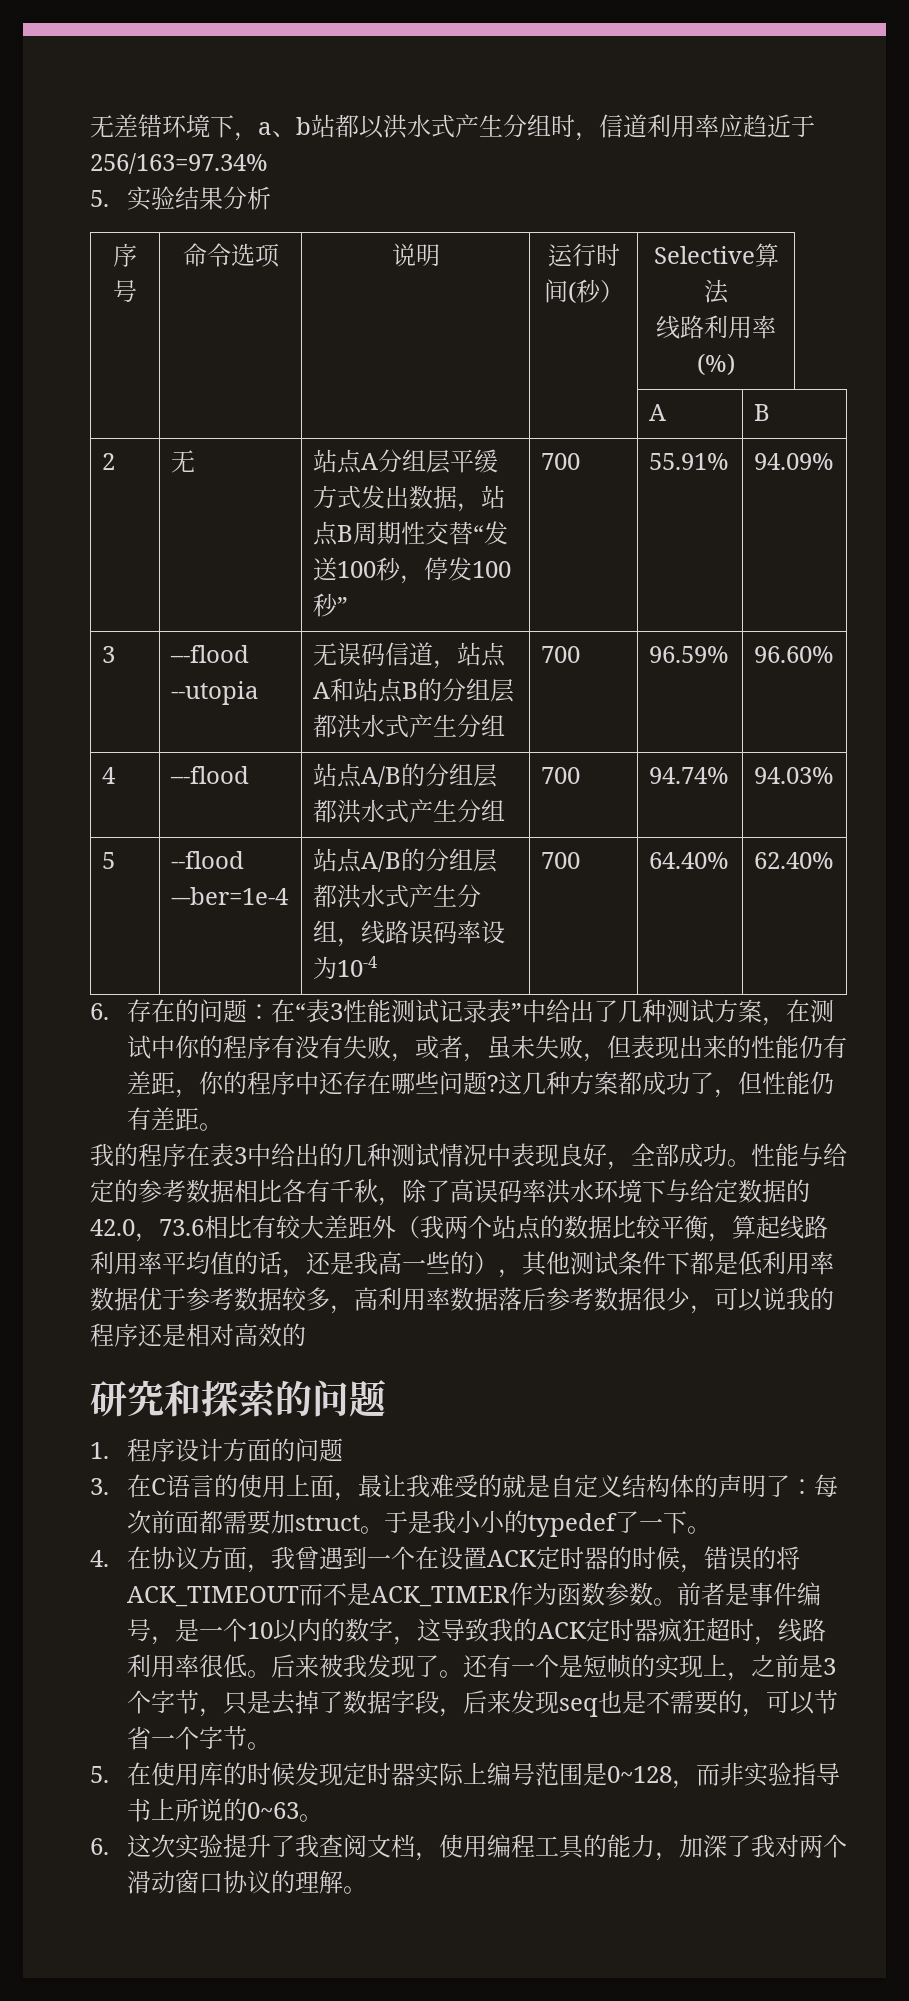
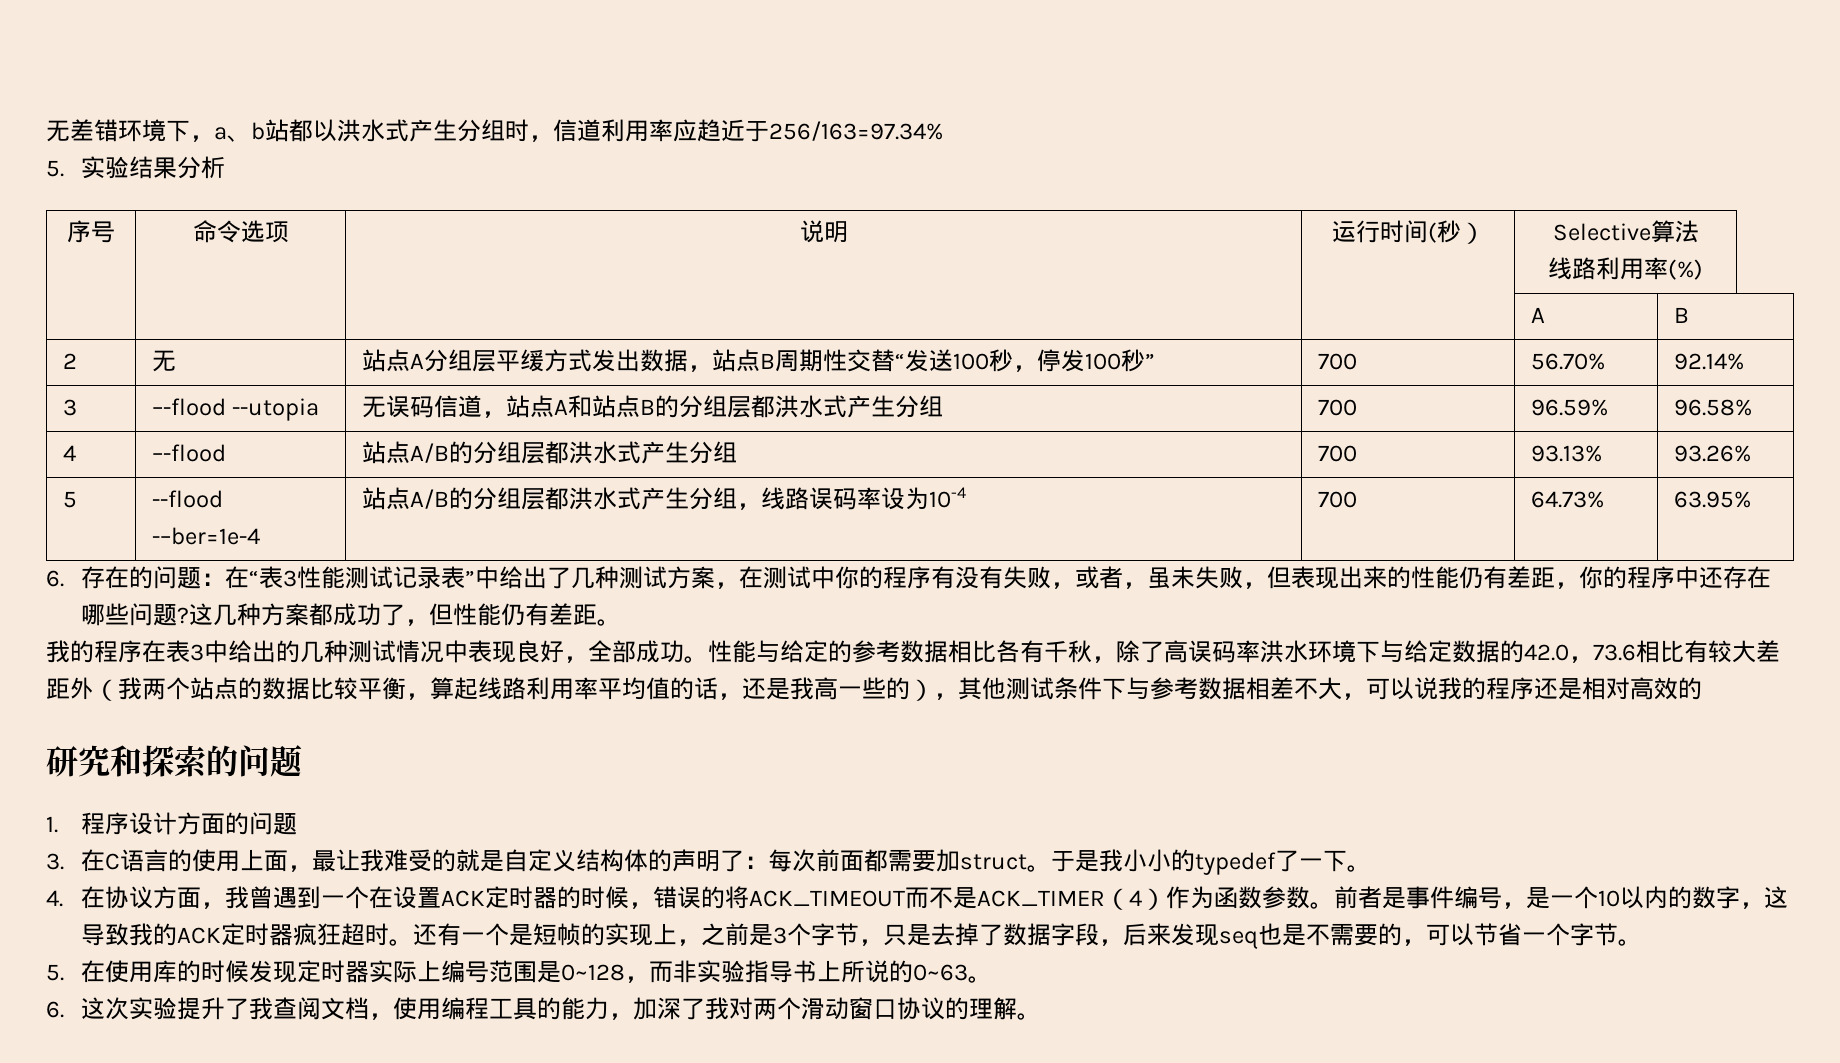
- 2 | 无 | 站点A分组层平缓方式发出数据，站点B周期性交替“发送100秒，停发100秒” | 700 | 55.91% | 94.09%
+ 2 | 无 | 站点A分组层平缓方式发出数据，站点B周期性交替“发送100秒，停发100秒” | 700 | 56.70% | 92.14%
- 3 | –-flood --utopia | 无误码信道，站点A和站点B的分组层都洪水式产生分组 | 700 | 96.59% | 96.60%
+ 3 | –-flood --utopia | 无误码信道，站点A和站点B的分组层都洪水式产生分组 | 700 | 96.59% | 96.58%
- 4 | –-flood | 站点A/B的分组层都洪水式产生分组 | 700 | 94.74% | 94.03%
+ 4 | –-flood | 站点A/B的分组层都洪水式产生分组 | 700 | 93.13% | 93.26%
- 5 | --flood -–ber=1e-4 | 站点A/B的分组层都洪水式产生分组，线路误码率设为10-4 | 700 | 64.40% | 62.40%
+ 5 | --flood -–ber=1e-4 | 站点A/B的分组层都洪水式产生分组，线路误码率设为10-4 | 700 | 64.73% | 63.95%
- 性能与给定的参考数据相比各有千秋，除了高误码率洪水环境下与给定数据的42.0，73.6相比有较大差距外（我两个站点的数据比较平衡，算起线路利用率平均值的话，还是我高一些的），其他测试条件下都是低利用率数据优于参考数据较多，高利用率数据落后参考数据很少，可以说我的程序还是相对高效的
+ 性能与给定的参考数据相比各有千秋，除了高误码率洪水环境下与给定数据的42.0，73.6相比有较大差距外（我两个站点的数据比较平衡，算起线路利用率平均值的话，还是我高一些的），其他测试条件下与参考数据相差不大，可以说我的程序还是相对高效的
- 4.在协议方面，我曾遇到一个在设置ACK定时器的时候，错误的将ACK_TIMEOUT而不是ACK_TIMER作为函数参数。
+ 4.在协议方面，我曾遇到一个在设置ACK定时器的时候，错误的将ACK_TIMEOUT而不是ACK_TIMER（4）作为函数参数。
- 前者是事件编号，是一个10以内的数字，这导致我的ACK定时器疯狂超时，线路利用率很低。后来被我发现了。
+ 前者是事件编号，是一个10以内的数字，这导致我的ACK定时器疯狂超时。

